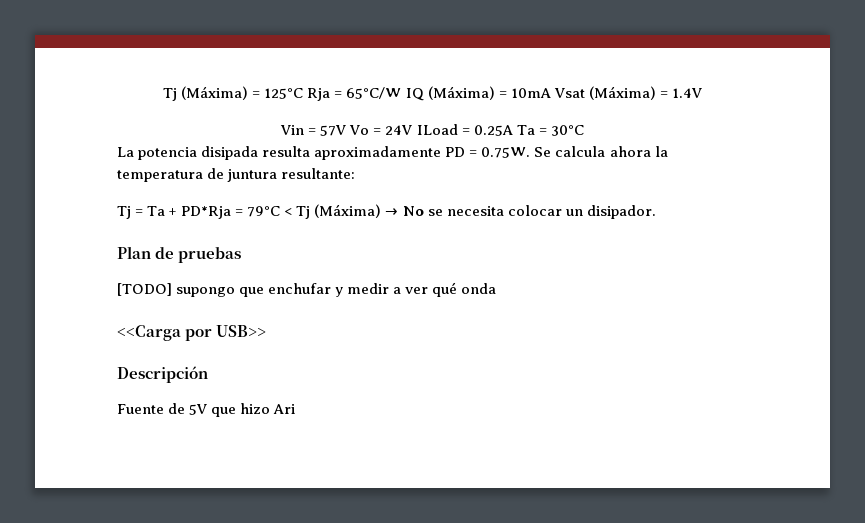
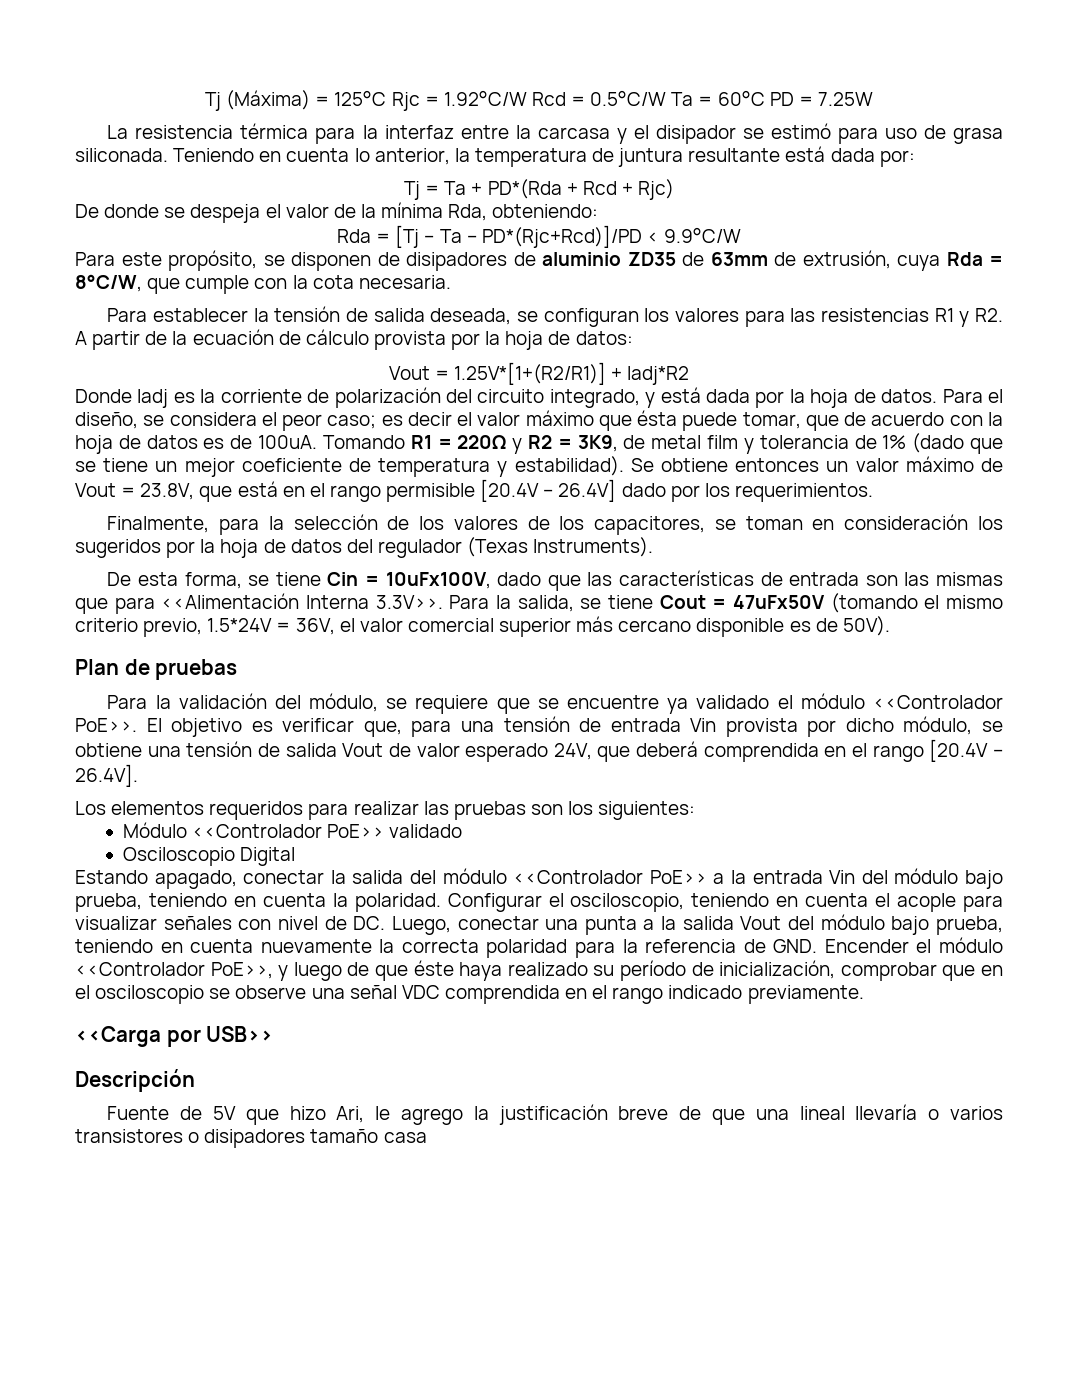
- Tj (Máxima) = 125°C Rja = 65°C/W IQ (Máxima) = 10mA Vsat (Máxima) = 1.4V
- Vin = 57V Vo = 24V ILoad = 0.25A Ta = 30°C
- La potencia disipada resulta aproximadamente PD = 0.75W. Se calcula ahora la temperatura de juntura resultante:
- Tj = Ta + PD*Rja = 79°C < Tj (Máxima) → No se necesita colocar un disipador.
+ Tj (Máxima) = 125°C Rjc = 1.92°C/W Rcd = 0.5°C/W Ta = 60°C PD = 7.25W
+ La resistencia térmica para la interfaz entre la carcasa y el disipador se estimó para uso de grasa siliconada. Teniendo en cuenta lo anterior, la temperatura de juntura resultante está dada por:
+ Tj = Ta + PD*(Rda + Rcd + Rjc)
+ De donde se despeja el valor de la mínima Rda, obteniendo:
+ Rda = [Tj – Ta – PD*(Rjc+Rcd)]/PD < 9.9°C/W
+ Para este propósito, se disponen de disipadores de aluminio ZD35 de 63mm de extrusión, cuya Rda = 8°C/W, que cumple con la cota necesaria.
+ Para establecer la tensión de salida deseada, se configuran los valores para las resistencias R1 y R2. A partir de la ecuación de cálculo provista por la hoja de datos:
+ Vout = 1.25V*[1+(R2/R1)] + Iadj*R2
+ Donde Iadj es la corriente de polarización del circuito integrado, y está dada por la hoja de datos. Para el diseño, se considera el peor caso; es decir el valor máximo que ésta puede tomar, que de acuerdo con la hoja de datos es de 100uA. Tomando R1 = 220Ω y R2 = 3K9, de metal film y tolerancia de 1% (dado que se tiene un mejor coeficiente de temperatura y estabilidad). Se obtiene entonces un valor máximo de Vout = 23.8V, que está en el rango permisible [20.4V – 26.4V] dado por los requerimientos.
+ Finalmente, para la selección de los valores de los capacitores, se toman en consideración los sugeridos por la hoja de datos del regulador (Texas Instruments).
+ De esta forma, se tiene Cin = 10uFx100V, dado que las características de entrada son las mismas que para <<Alimentación Interna 3.3V>>. Para la salida, se tiene Cout = 47uFx50V (tomando el mismo criterio previo, 1.5*24V = 36V, el valor comercial superior más cercano disponible es de 50V).
  Plan de pruebas
- [TODO] supongo que enchufar y medir a ver qué onda
+ Para la validación del módulo, se requiere que se encuentre ya validado el módulo <<Controlador PoE>>. El objetivo es verificar que, para una tensión de entrada Vin provista por dicho módulo, se obtiene una tensión de salida Vout de valor esperado 24V, que deberá comprendida en el rango [20.4V – 26.4V].
+ Los elementos requeridos para realizar las pruebas son los siguientes:
+ Módulo <<Controlador PoE>> validado
+ Osciloscopio Digital
+ Estando apagado, conectar la salida del módulo <<Controlador PoE>> a la entrada Vin del módulo bajo prueba, teniendo en cuenta la polaridad. Configurar el osciloscopio, teniendo en cuenta el acople para visualizar señales con nivel de DC. Luego, conectar una punta a la salida Vout del módulo bajo prueba, teniendo en cuenta nuevamente la correcta polaridad para la referencia de GND. Encender el módulo <<Controlador PoE>>, y luego de que éste haya realizado su período de inicialización, comprobar que en el osciloscopio se observe una señal VDC comprendida en el rango indicado previamente.
- Fuente de 5V que hizo Ari
+ Fuente de 5V que hizo Ari, le agrego la justificación breve de que una lineal llevaría o varios transistores o disipadores tamaño casa

